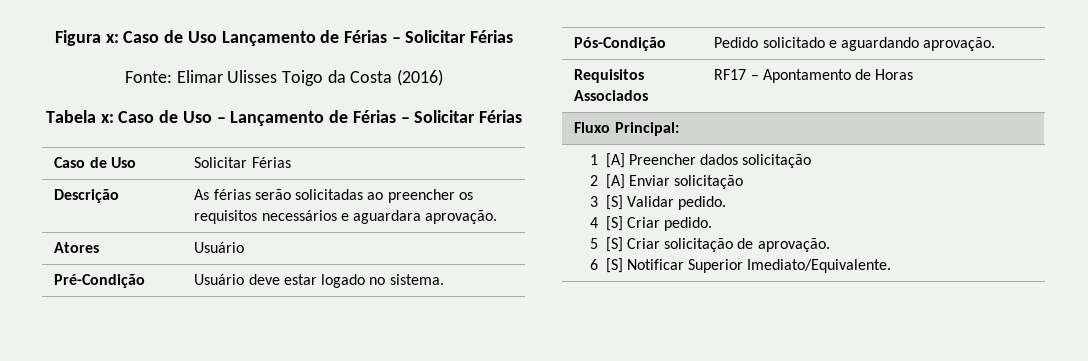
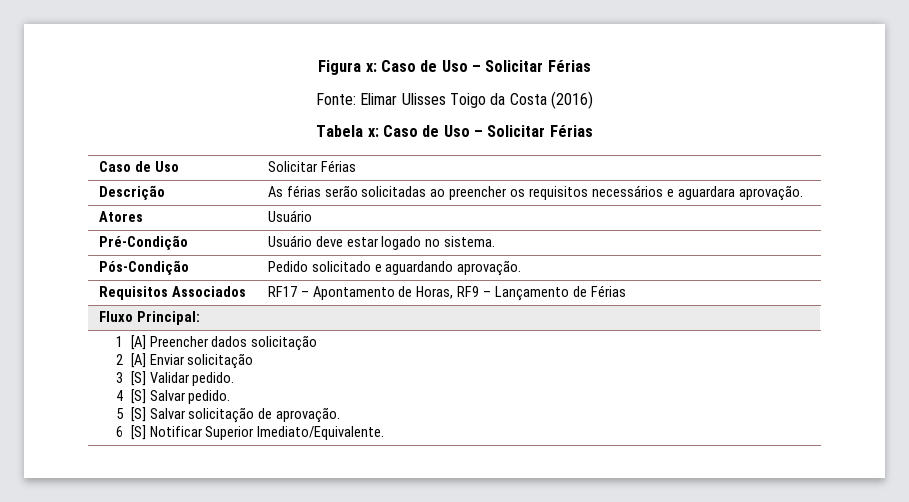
- Figura x: Caso de Uso Lançamento de Férias – Solicitar Férias
+ Figura x: Caso de Uso – Solicitar Férias
- Tabela x: Caso de Uso – Lançamento de Férias – Solicitar Férias
+ Tabela x: Caso de Uso – Solicitar Férias
- Requisitos Associados | RF17 – Apontamento de Horas
+ Requisitos Associados | RF17 – Apontamento de Horas, RF9 – Lançamento de Férias
  1 [A] Preencher dados solicitação
  2 [A] Enviar solicitação
  3 [S] Validar pedido.
- 4 [S] Criar pedido.
- 5 [S] Criar solicitação de aprovação.
+ 4 [S] Salvar pedido.
+ 5 [S] Salvar solicitação de aprovação.

